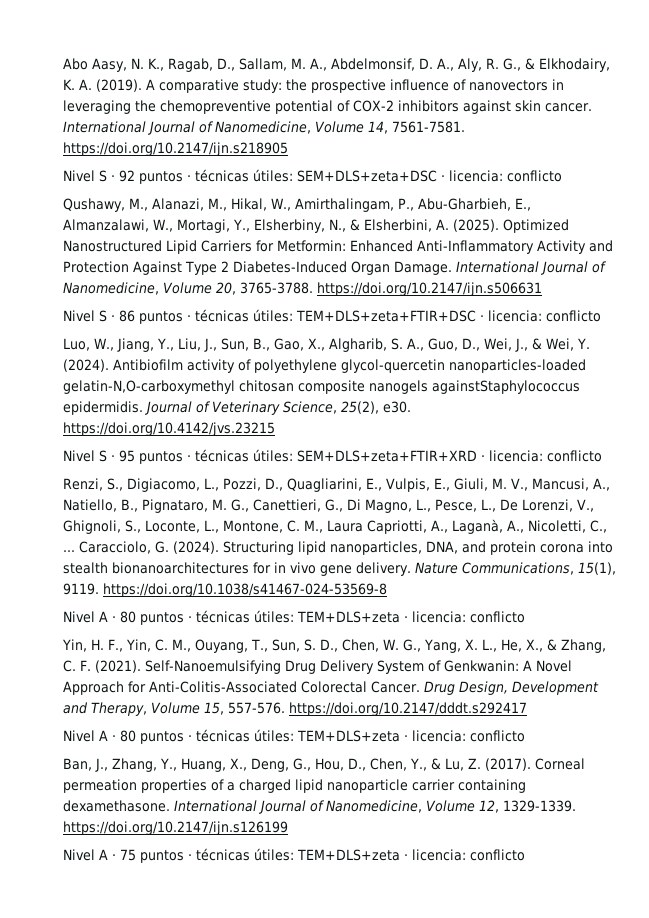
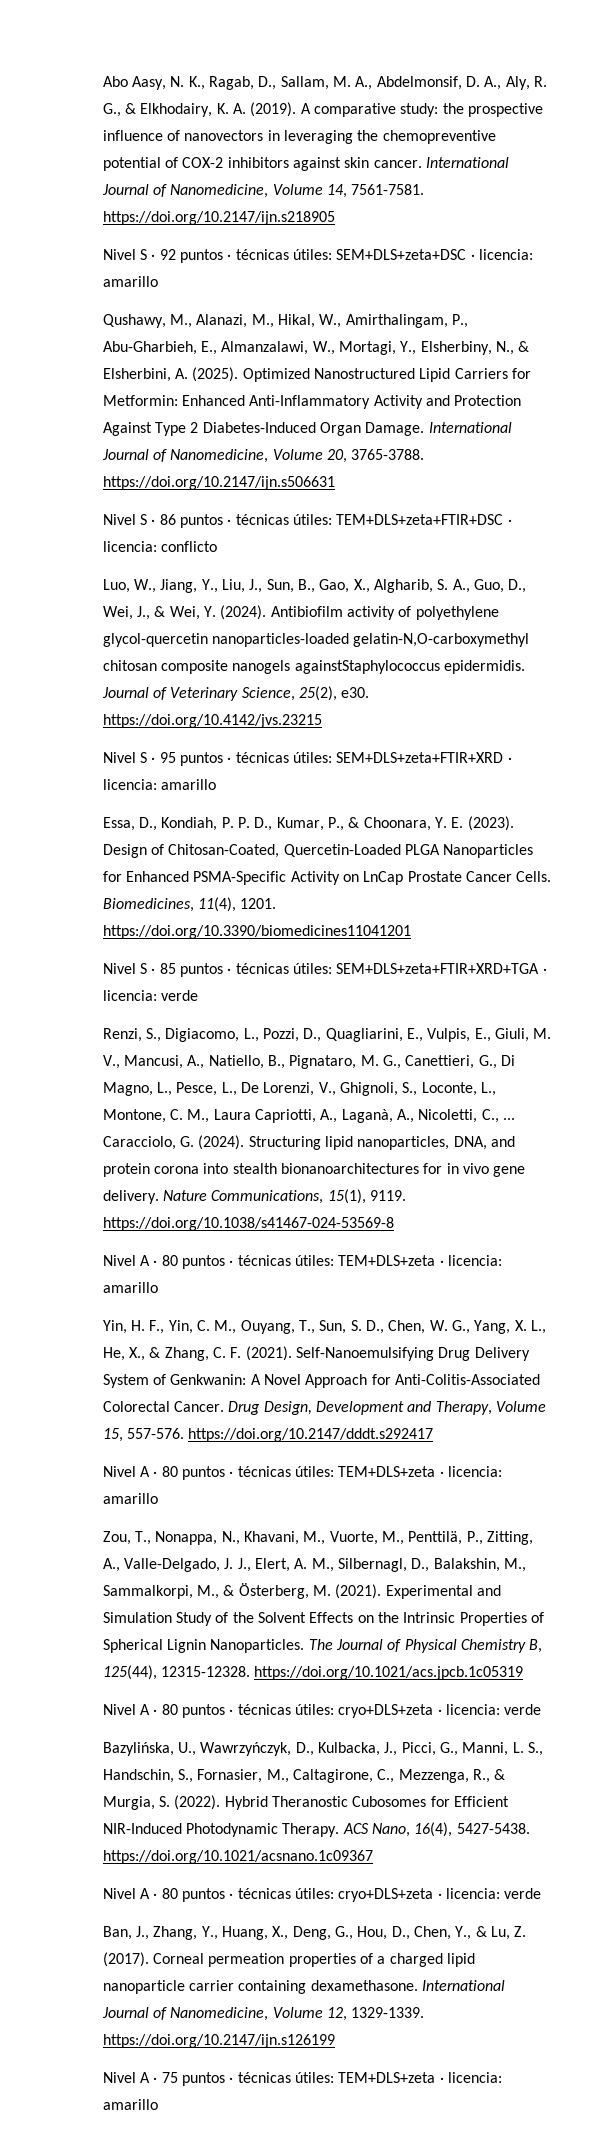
- Nivel S · 92 puntos · técnicas útiles: SEM+DLS+zeta+DSC · licencia: conflicto
+ Nivel S · 92 puntos · técnicas útiles: SEM+DLS+zeta+DSC · licencia: amarillo
- Nivel S · 95 puntos · técnicas útiles: SEM+DLS+zeta+FTIR+XRD · licencia: conflicto
+ Nivel S · 95 puntos · técnicas útiles: SEM+DLS+zeta+FTIR+XRD · licencia: amarillo
+ Essa, D., Kondiah, P. P. D., Kumar, P., & Choonara, Y. E. (2023). Design of Chitosan-Coated, Quercetin-Loaded PLGA Nanoparticles for Enhanced PSMA-Specific Activity on LnCap Prostate Cancer Cells. Biomedicines, 11(4), 1201. https://doi.org/10.3390/biomedicines11041201
+ Nivel S · 85 puntos · técnicas útiles: SEM+DLS+zeta+FTIR+XRD+TGA · licencia: verde
  Nature Communications, 15(1), 9119. https://doi.org/10.1038/s41467-024-53569-8
- Nivel A · 80 puntos · técnicas útiles: TEM+DLS+zeta · licencia: conflicto
+ Nivel A · 80 puntos · técnicas útiles: TEM+DLS+zeta · licencia: amarillo
  Drug Design, Development and Therapy, Volume 15, 557-576. https://doi.org/10.2147/dddt.s292417
- Nivel A · 80 puntos · técnicas útiles: TEM+DLS+zeta · licencia: conflicto
+ Nivel A · 80 puntos · técnicas útiles: TEM+DLS+zeta · licencia: amarillo
+ Zou, T., Nonappa, N., Khavani, M., Vuorte, M., Penttilä, P., Zitting, A., Valle-Delgado, J. J., Elert, A. M., Silbernagl, D., Balakshin, M., Sammalkorpi, M., & Österberg, M. (2021). Experimental and Simulation Study of the Solvent Effects on the Intrinsic Properties of Spherical Lignin Nanoparticles. The Journal of Physical Chemistry B, 125(44), 12315-12328. https://doi.org/10.1021/acs.jpcb.1c05319
+ Nivel A · 80 puntos · técnicas útiles: cryo+DLS+zeta · licencia: verde
+ Bazylińska, U., Wawrzyńczyk, D., Kulbacka, J., Picci, G., Manni, L. S., Handschin, S., Fornasier, M., Caltagirone, C., Mezzenga, R., & Murgia, S. (2022). Hybrid Theranostic Cubosomes for Efficient NIR-Induced Photodynamic Therapy. ACS Nano, 16(4), 5427-5438. https://doi.org/10.1021/acsnano.1c09367
+ Nivel A · 80 puntos · técnicas útiles: cryo+DLS+zeta · licencia: verde
- Nivel A · 75 puntos · técnicas útiles: TEM+DLS+zeta · licencia: conflicto
+ Nivel A · 75 puntos · técnicas útiles: TEM+DLS+zeta · licencia: amarillo

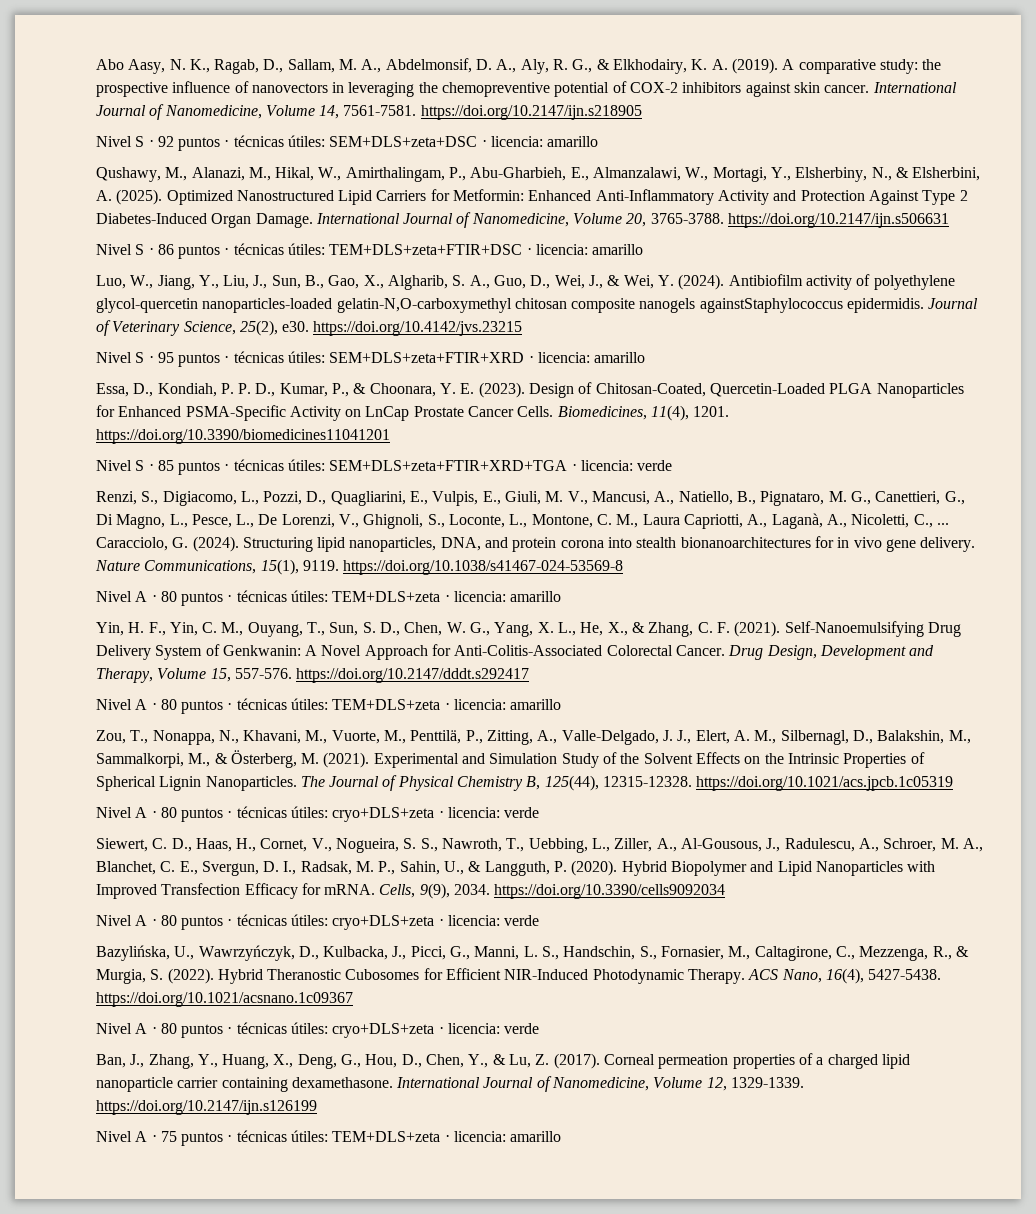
- Nivel S · 86 puntos · técnicas útiles: TEM+DLS+zeta+FTIR+DSC · licencia: conflicto
+ Nivel S · 86 puntos · técnicas útiles: TEM+DLS+zeta+FTIR+DSC · licencia: amarillo
+ Siewert, C. D., Haas, H., Cornet, V., Nogueira, S. S., Nawroth, T., Uebbing, L., Ziller, A., Al-Gousous, J., Radulescu, A., Schroer, M. A., Blanchet, C. E., Svergun, D. I., Radsak, M. P., Sahin, U., & Langguth, P. (2020). Hybrid Biopolymer and Lipid Nanoparticles with Improved Transfection Efficacy for mRNA. Cells, 9(9), 2034. https://doi.org/10.3390/cells9092034
+ Nivel A · 80 puntos · técnicas útiles: cryo+DLS+zeta · licencia: verde

